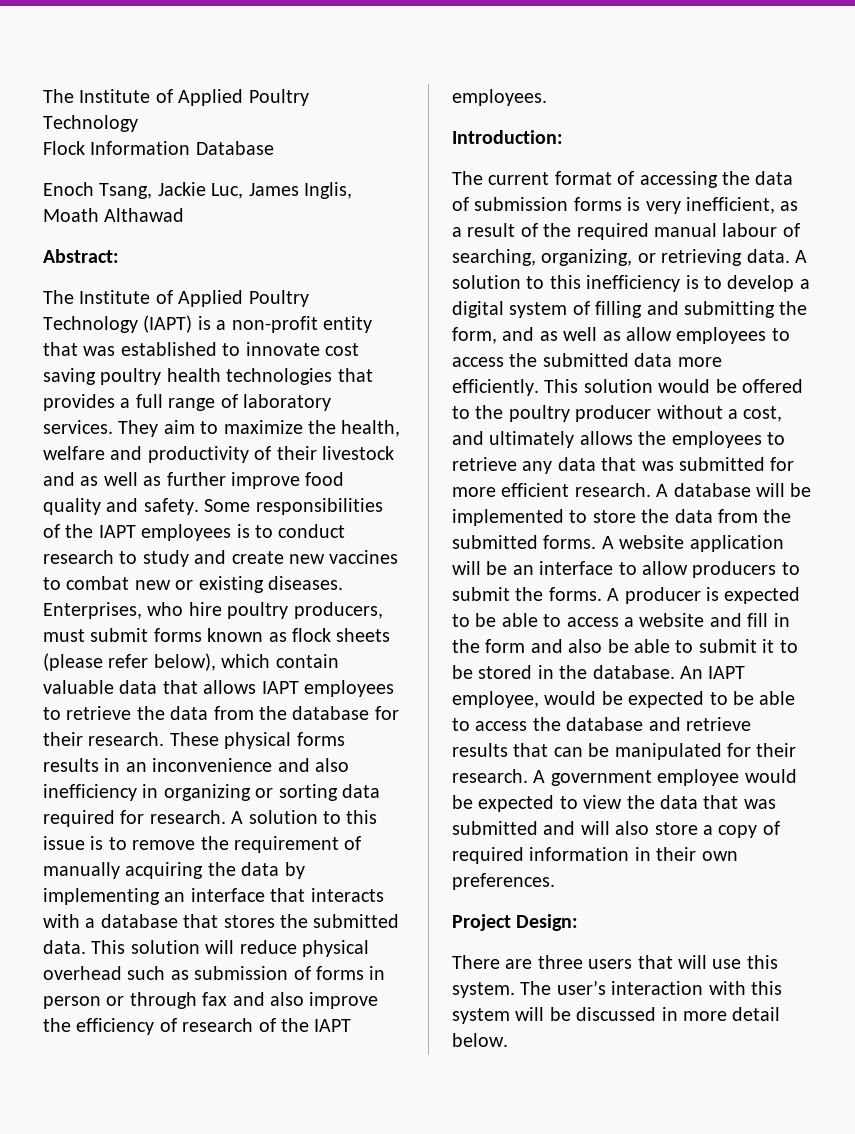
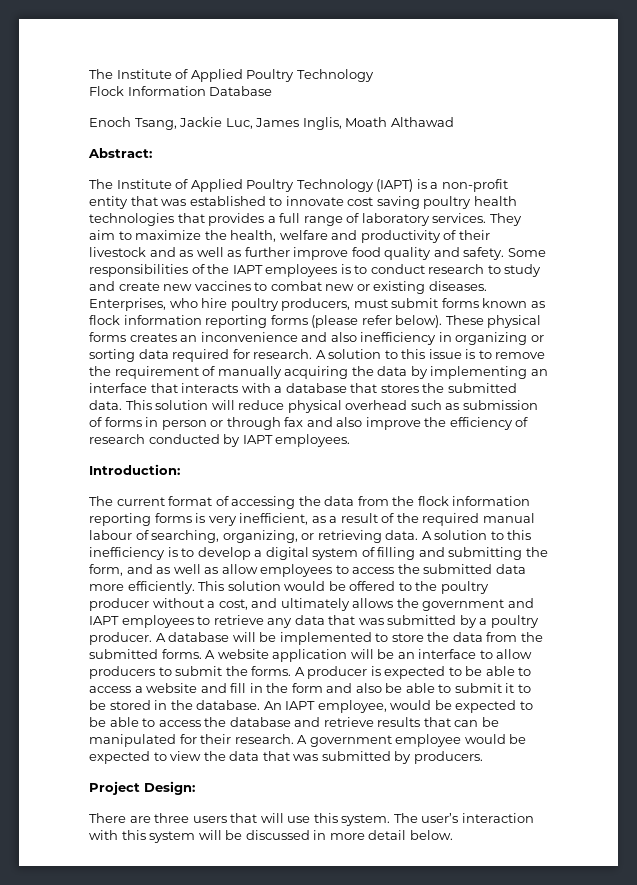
- Enterprises, who hire poultry producers, must submit forms known as flock sheets (please refer below), which contain valuable data that allows IAPT employees to retrieve the data from the database for their research.
+ Enterprises, who hire poultry producers, must submit forms known as flock information reporting forms (please refer below).
- These physical forms results in an inconvenience and also inefficiency in organizing or sorting data required for research.
+ These physical forms creates an inconvenience and also inefficiency in organizing or sorting data required for research.
- This solution will reduce physical overhead such as submission of forms in person or through fax and also improve the efficiency of research of the IAPT employees.
+ This solution will reduce physical overhead such as submission of forms in person or through fax and also improve the efficiency of research conducted by IAPT employees.
- The current format of accessing the data of submission forms is very inefficient, as a result of the required manual labour of searching, organizing, or retrieving data.
+ The current format of accessing the data from the flock information reporting forms is very inefficient, as a result of the required manual labour of searching, organizing, or retrieving data.
- This solution would be offered to the poultry producer without a cost, and ultimately allows the employees to retrieve any data that was submitted for more efficient research.
+ This solution would be offered to the poultry producer without a cost, and ultimately allows the government and IAPT employees to retrieve any data that was submitted by a poultry producer.
- A government employee would be expected to view the data that was submitted and will also store a copy of required information in their own preferences.
+ A government employee would be expected to view the data that was submitted by producers.

